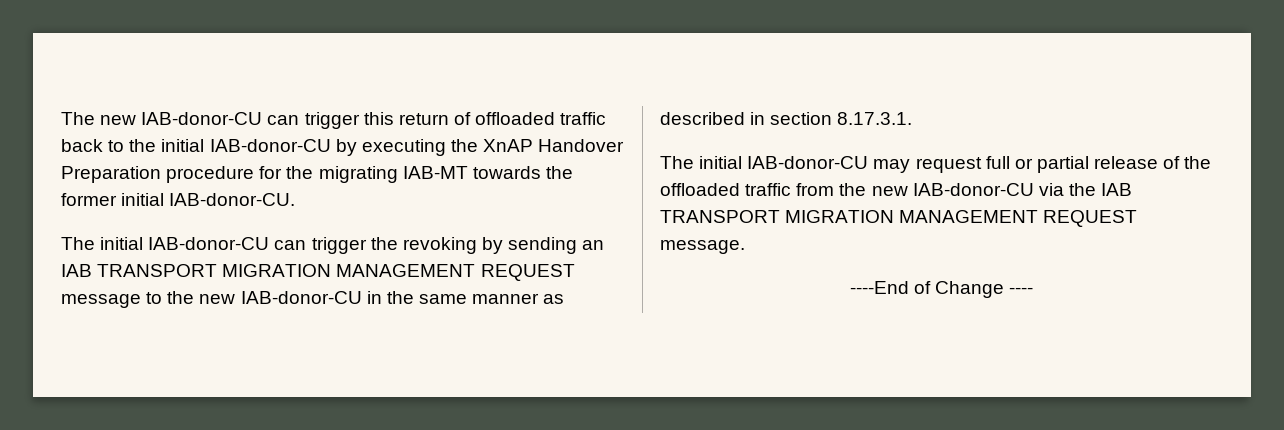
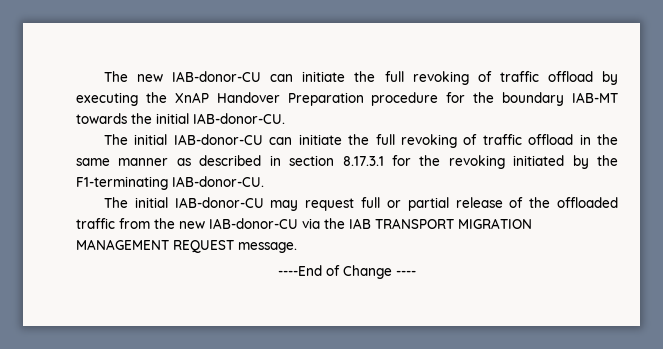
- The new IAB-donor-CU can trigger this return of offloaded traffic back to the initial IAB-donor-CU by executing the XnAP Handover Preparation procedure for the migrating IAB-MT towards the former initial IAB-donor-CU.
+ The new IAB-donor-CU can initiate the full revoking of traffic offload by executing the XnAP Handover Preparation procedure for the boundary IAB-MT towards the initial IAB-donor-CU.
- The initial IAB-donor-CU can trigger the revoking by sending an IAB TRANSPORT MIGRATION MANAGEMENT REQUEST message to the new IAB-donor-CU in the same manner as described in section 8.17.3.1.
+ The initial IAB-donor-CU can initiate the full revoking of traffic offload in the same manner as described in section 8.17.3.1 for the revoking initiated by the F1-terminating IAB-donor-CU.

